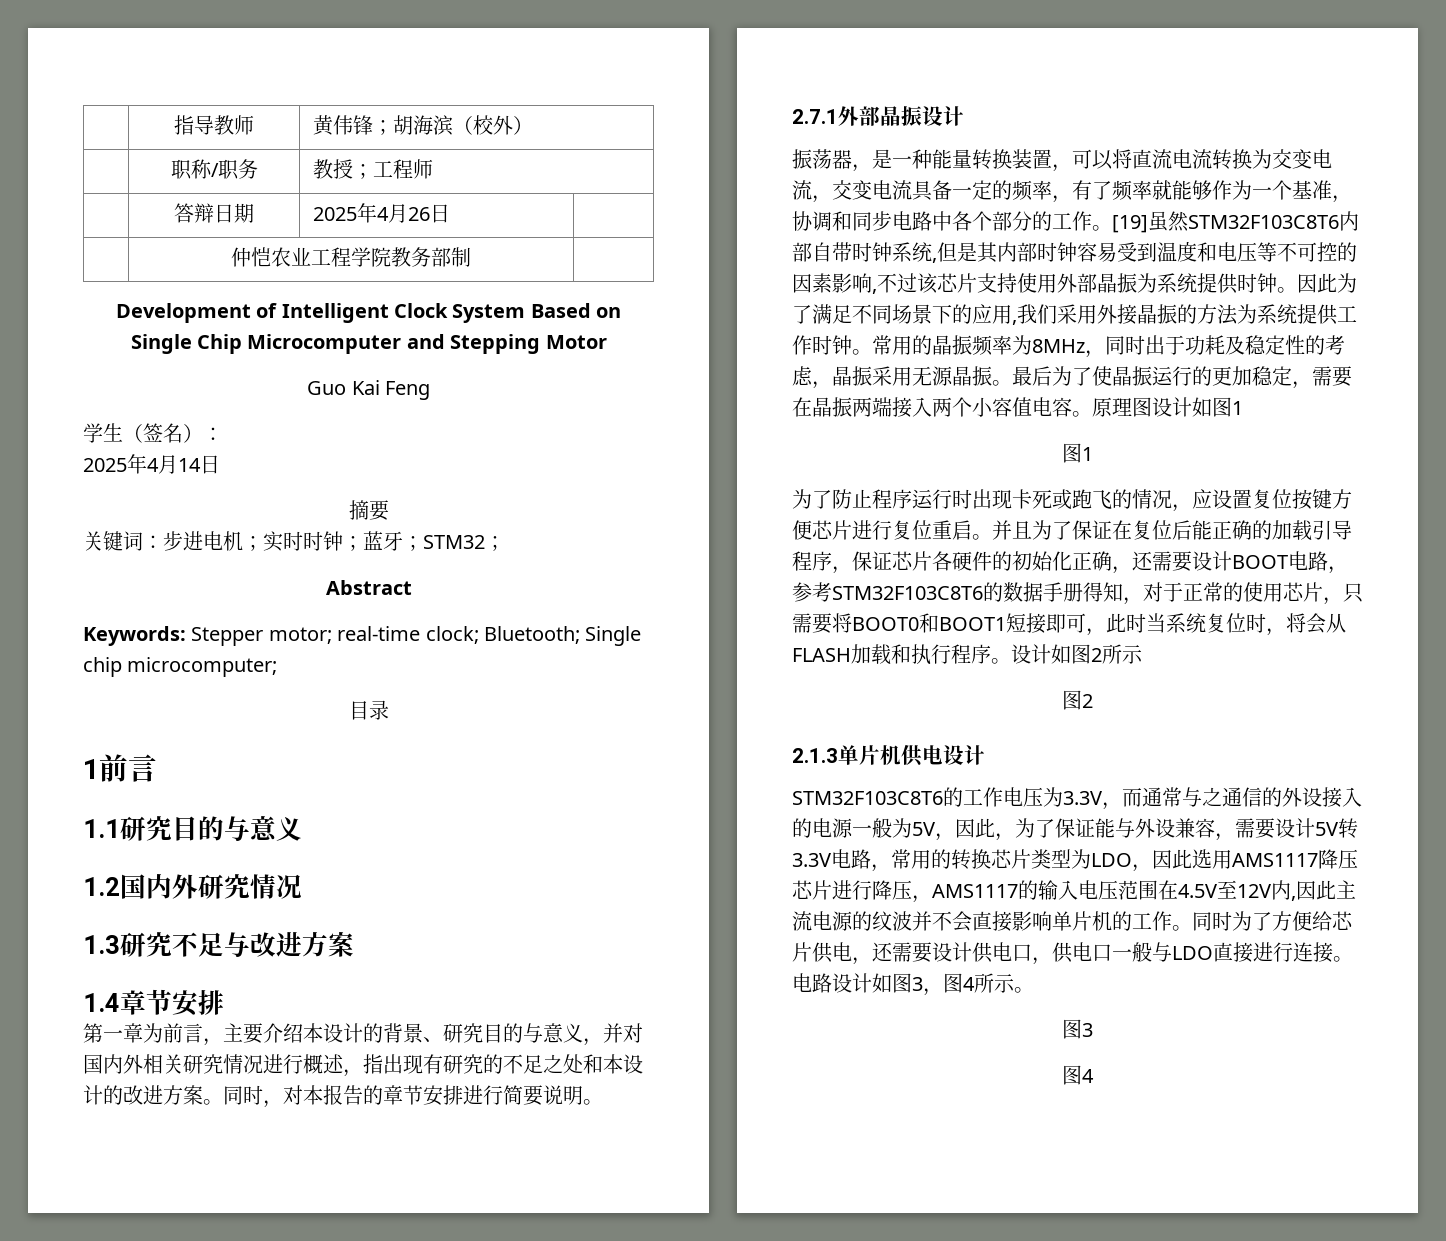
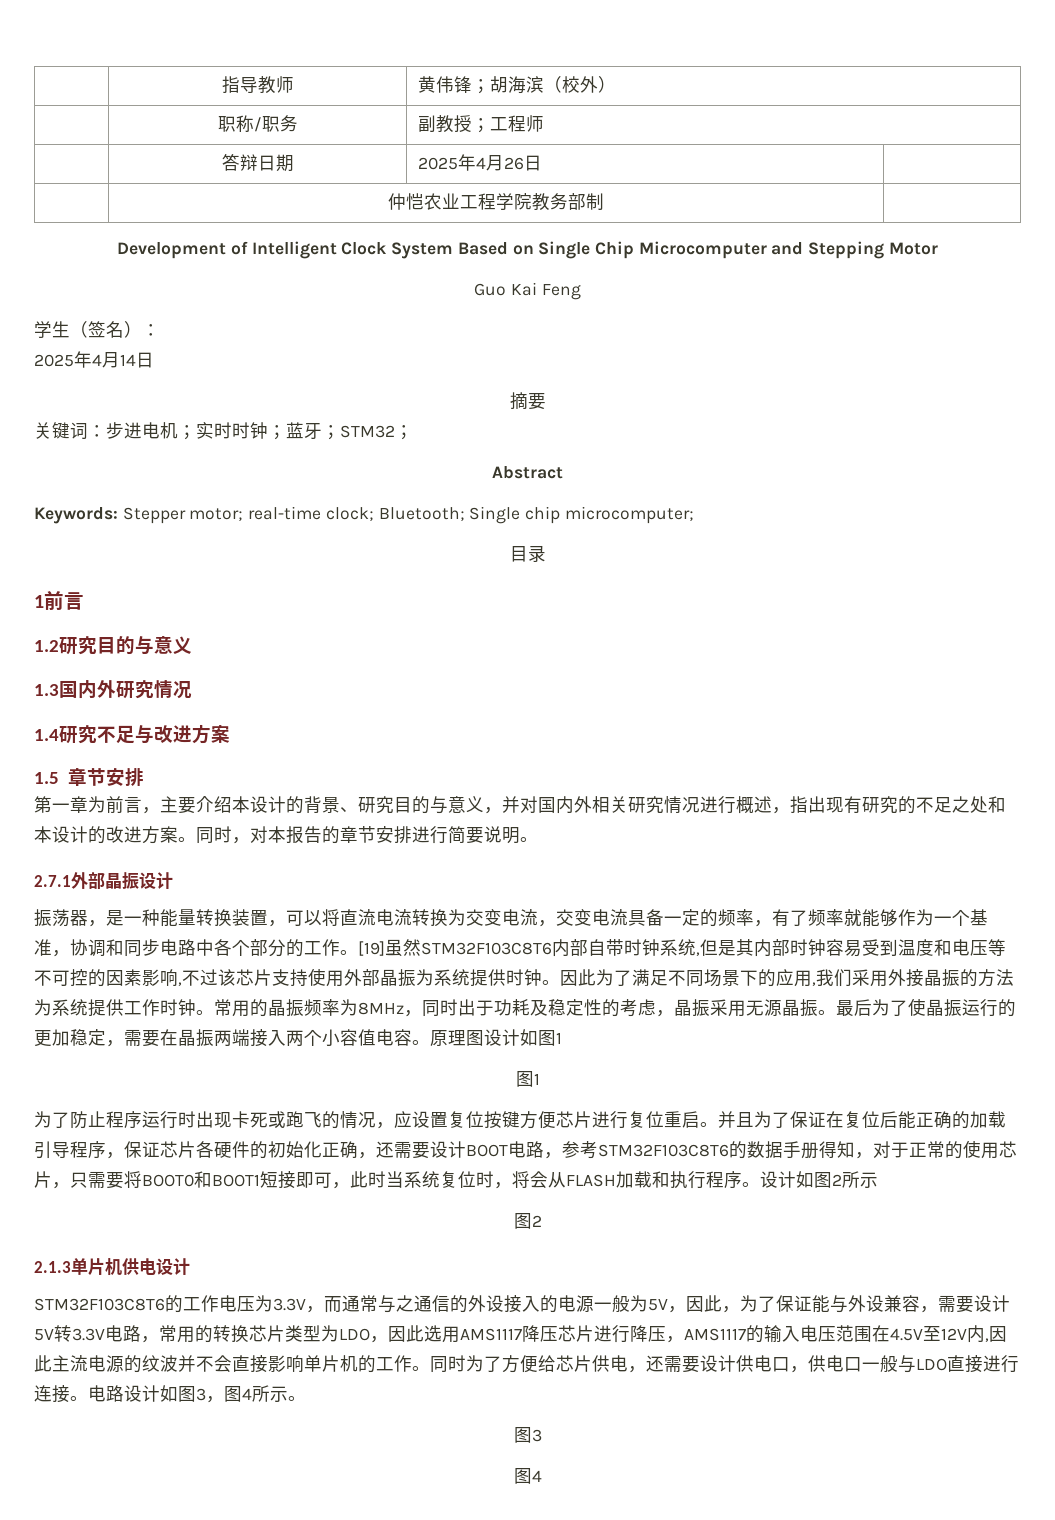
- | 职称/职务 | 教授；工程师
+ | 职称/职务 | 副教授；工程师
- 1.1研究目的与意义
+ 1.2研究目的与意义
- 1.2国内外研究情况
+ 1.3国内外研究情况
- 1.3研究不足与改进方案
+ 1.4研究不足与改进方案
- 1.4章节安排
+ 1.5章节安排

